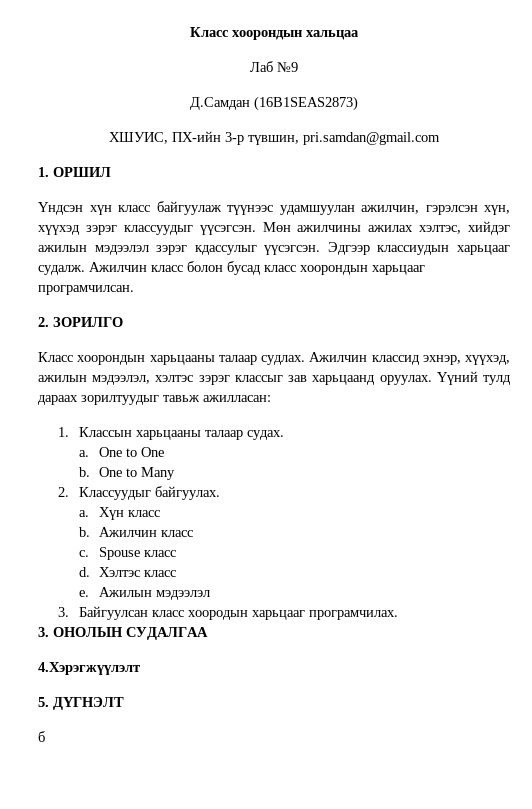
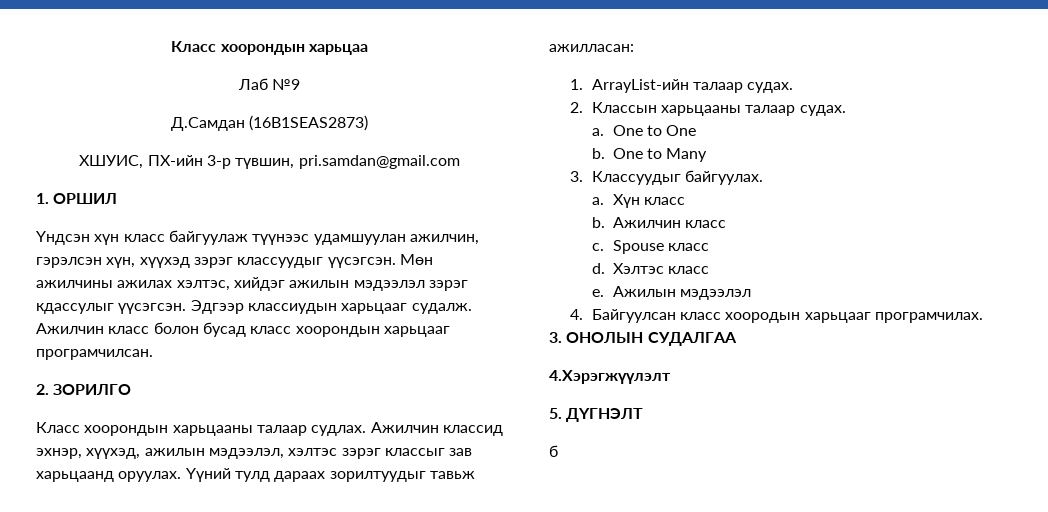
- Класс хоорондын хальцаа
+ Класс хоорондын харьцаа
- 1. Классын харьцааны талаар судах.
+ 1. ArrayList-ийн талаар судах.
+ 2. Классын харьцааны талаар судах.
- 2. Классуудыг байгуулах.
+ 3. Классуудыг байгуулах.
- 3. Байгуулсан класс хоородын харьцааг програмчилах.
+ 4. Байгуулсан класс хоородын харьцааг програмчилах.

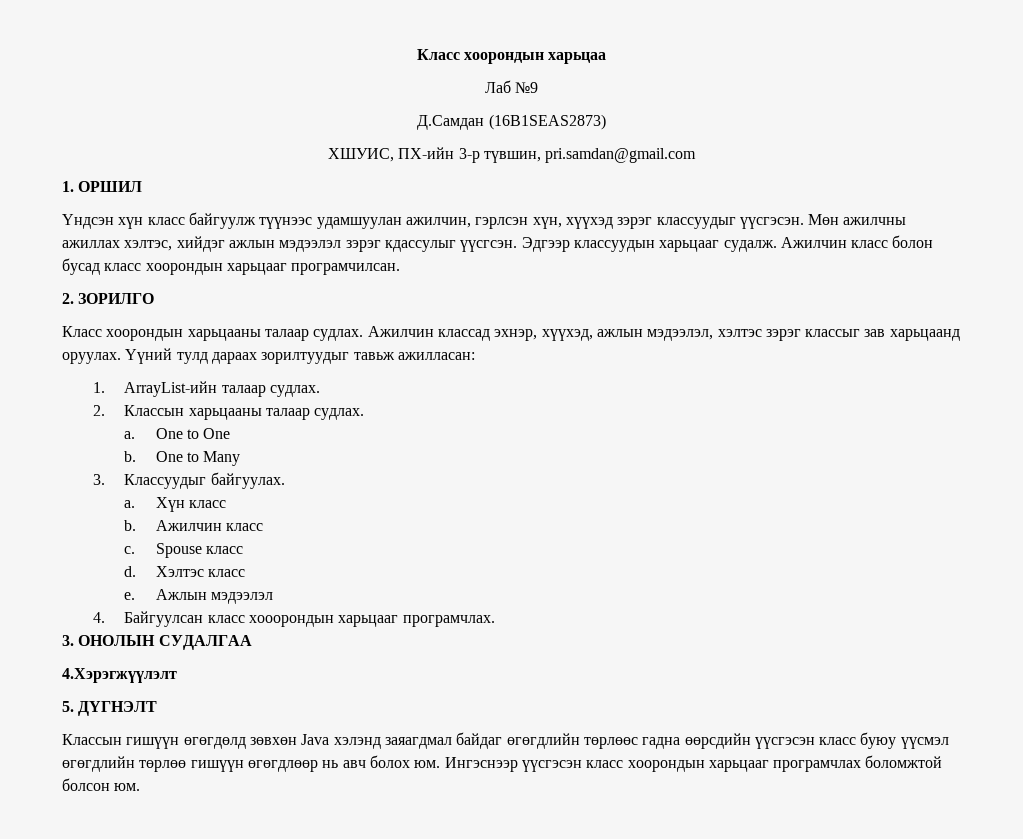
- Үндсэн хүн класс байгуулаж түүнээс удамшуулан ажилчин, гэрэлсэн хүн, хүүхэд зэрэг классуудыг үүсэгсэн. Мөн ажилчины ажилах хэлтэс, хийдэг ажилын мэдээлэл зэрэг кдассулыг үүсэгсэн. Эдгээр классиудын харьцааг судалж.
+ Үндсэн хүн класс байгуулж түүнээс удамшуулан ажилчин, гэрлсэн хүн, хүүхэд зэрэг классуудыг үүсгэсэн. Мөн ажилчны ажиллах хэлтэс, хийдэг ажлын мэдээлэл зэрэг кдассулыг үүсгсэн. Эдгээр классуудын харьцааг судалж.
- Ажилчин классид эхнэр, хүүхэд, ажилын мэдээлэл, хэлтэс зэрэг классыг зав харьцаанд оруулах.
+ Ажилчин классад эхнэр, хүүхэд, ажлын мэдээлэл, хэлтэс зэрэг классыг зав харьцаанд оруулах.
- 1. ArrayList-ийн талаар судах.
+ 1. ArrayList-ийн талаар судлах.
- 2. Классын харьцааны талаар судах.
+ 2. Классын харьцааны талаар судлах.
- Ажилын мэдээлэл
+ Ажлын мэдээлэл
- 4. Байгуулсан класс хоородын харьцааг програмчилах.
+ 4. Байгуулсан класс хооорондын харьцааг програмчлах.
- б
+ Классын гишүүн өгөгдөлд зөвхөн Java хэлэнд заяагдмал байдаг өгөгдлийн төрлөөс гадна өөрсдийн үүсгэсэн класс буюу үүсмэл өгөгдлийн төрлөө гишүүн өгөгдлөөр нь авч болох юм. Ингэснээр үүсгэсэн класс хоорондын харьцааг програмчлах боломжтой болсон юм.

